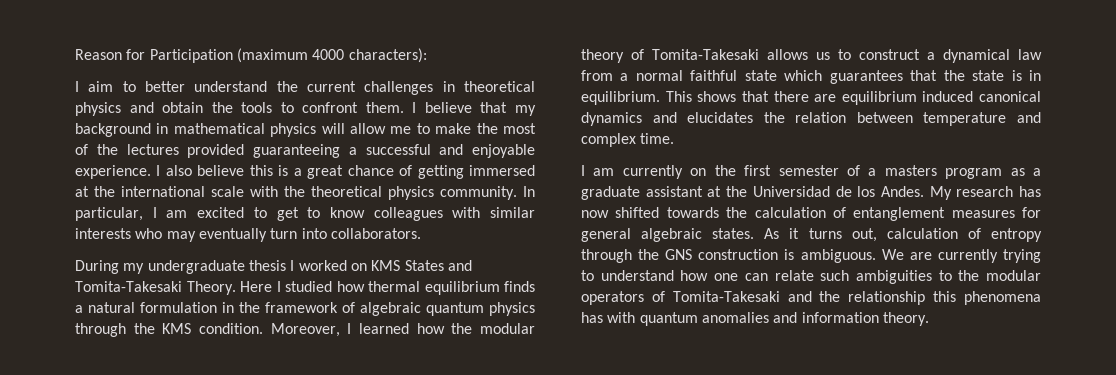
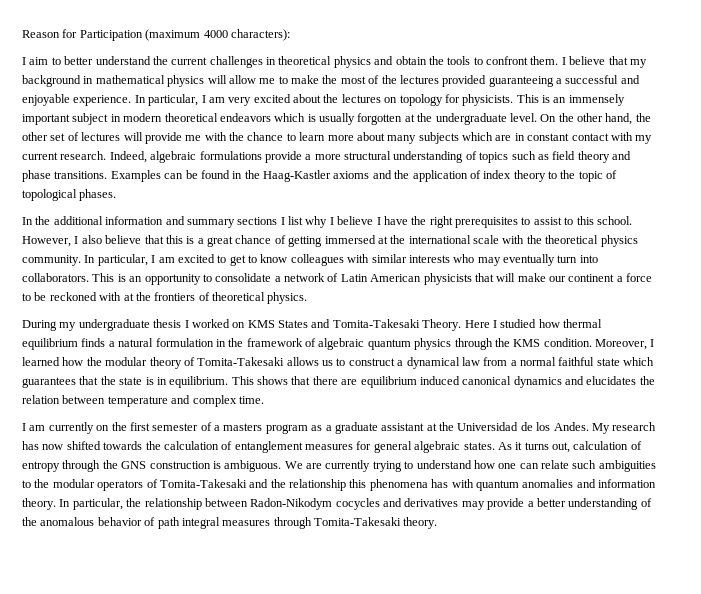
- I also believe this is a great chance of getting immersed at the international scale with the theoretical physics community.
+ In particular, I am very excited about the lectures on topology for physicists. This is an immensely important subject in modern theoretical endeavors which is usually forgotten at the undergraduate level. On the other hand, the other set of lectures will provide me with the chance to learn more about many subjects which are in constant contact with my current research. Indeed, algebraic formulations provide a more structural understanding of topics such as field theory and phase transitions. Examples can be found in the Haag-Kastler axioms and the application of index theory to the topic of topological phases.
+ In the additional information and summary sections I list why I believe I have the right prerequisites to assist to this school. However, I also believe that this is a great chance of getting immersed at the international scale with the theoretical physics community.
+ This is an opportunity to consolidate a network of Latin American physicists that will make our continent a force to be reckoned with at the frontiers of theoretical physics.
+ In particular, the relationship between Radon-Nikodym cocycles and derivatives may provide a better understanding of the anomalous behavior of path integral measures through Tomita-Takesaki theory.

